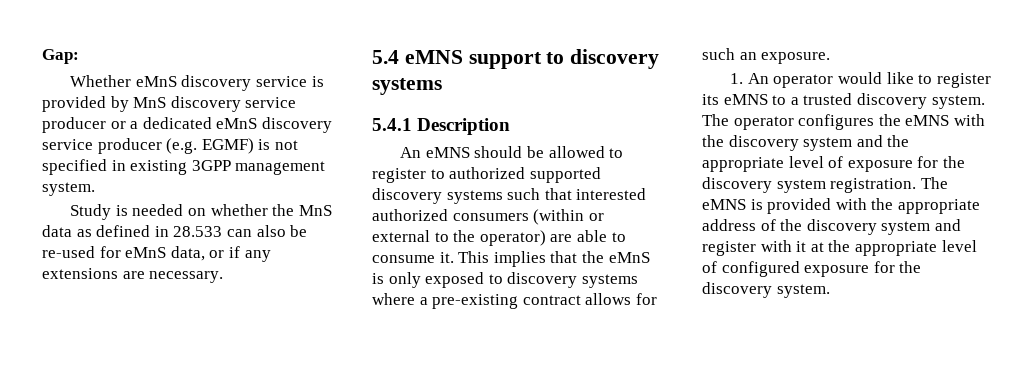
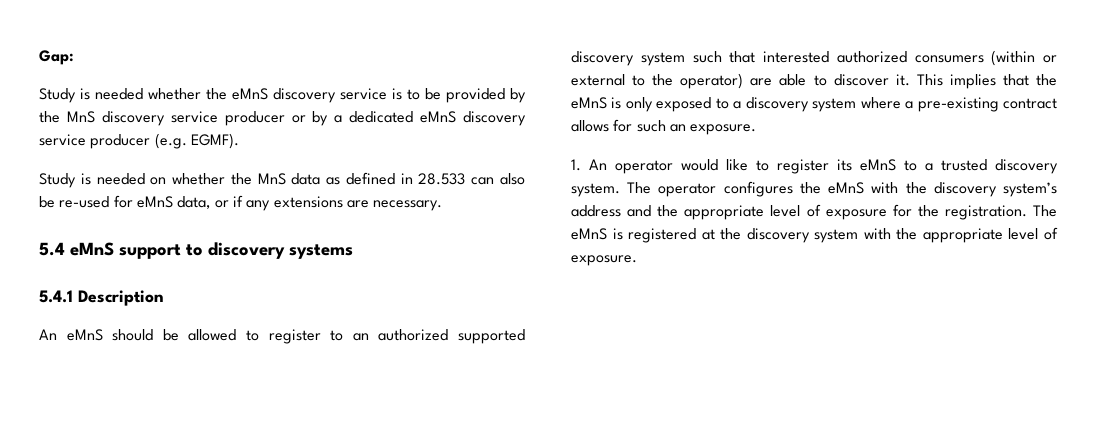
- Whether eMnS discovery service is provided by MnS discovery service producer or a dedicated eMnS discovery service producer (e.g. EGMF) is not specified in existing 3GPP management system.
+ Study is needed whether the eMnS discovery service is to be provided by the MnS discovery service producer or by a dedicated eMnS discovery service producer (e.g. EGMF).
- 5.4 eMNS support to discovery systems
+ 5.4 eMnS support to discovery systems
- An eMNS should be allowed to register to authorized supported discovery systems such that interested authorized consumers (within or external to the operator) are able to consume it.
+ An eMnS should be allowed to register to an authorized supported discovery system such that interested authorized consumers (within or external to the operator) are able to discover it.
- This implies that the eMnS is only exposed to discovery systems where a pre-existing contract allows for such an exposure.
+ This implies that the eMnS is only exposed to a discovery system where a pre-existing contract allows for such an exposure.
- 1. An operator would like to register its eMNS to a trusted discovery system.
+ 1. An operator would like to register its eMnS to a trusted discovery system.
- The operator configures the eMNS with the discovery system and the appropriate level of exposure for the discovery system registration. The eMNS is provided with the appropriate address of the discovery system and register with it at the appropriate level of configured exposure for the discovery system.
+ The operator configures the eMnS with the discovery system’s address and the appropriate level of exposure for the registration. The eMnS is registered at the discovery system with the appropriate level of exposure.

